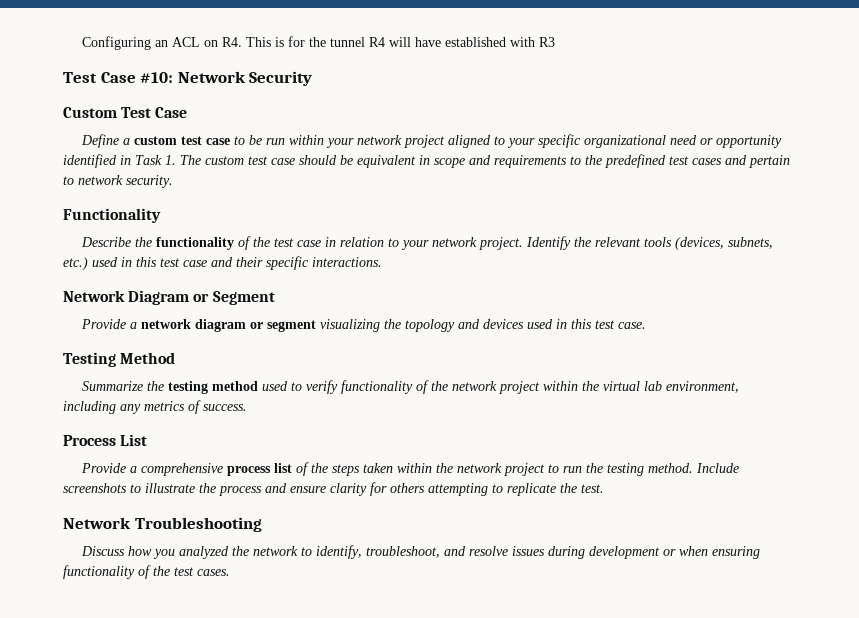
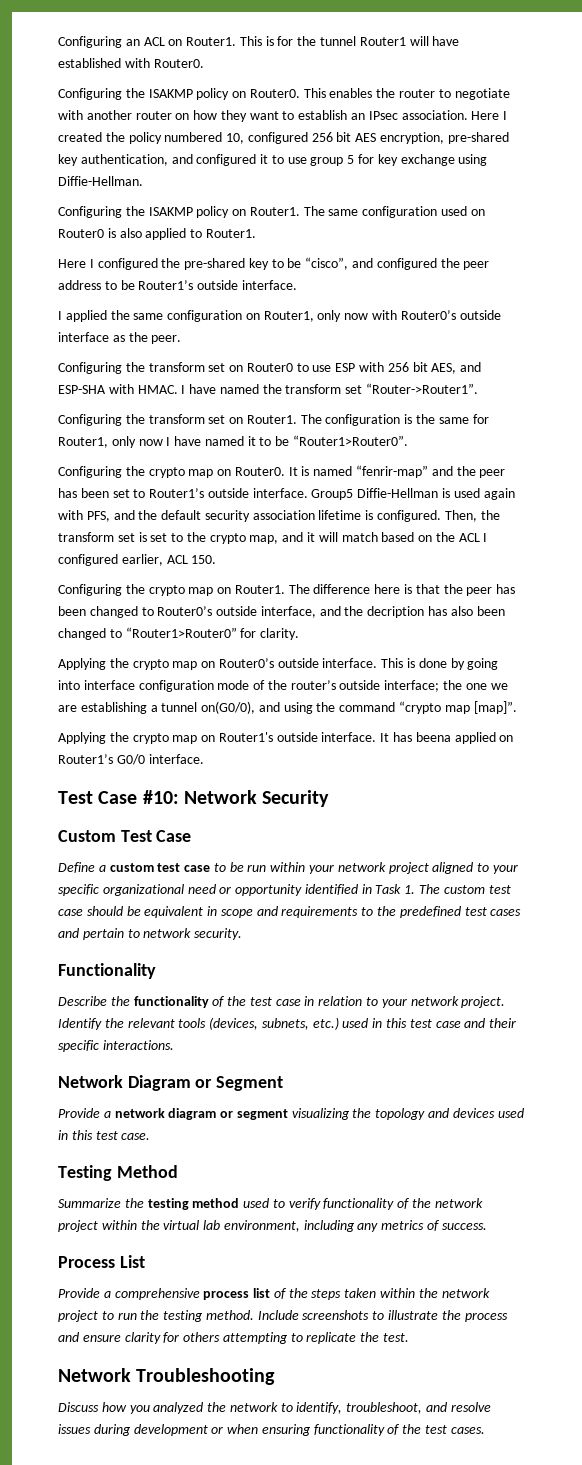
- Configuring an ACL on R4. This is for the tunnel R4 will have established with R3
+ Configuring an ACL on Router1. This is for the tunnel Router1 will have established with Router0.
+ Configuring the ISAKMP policy on Router0. This enables the router to negotiate with another router on how they want to establish an IPsec association. Here I created the policy numbered 10, configured 256 bit AES encryption, pre-shared key authentication, and configured it to use group 5 for key exchange using Diffie-Hellman.
+ Configuring the ISAKMP policy on Router1. The same configuration used on Router0 is also applied to Router1.
+ Here I configured the pre-shared key to be “cisco”, and configured the peer address to be Router1’s outside interface.
+ I applied the same configuration on Router1, only now with Router0’s outside interface as the peer.
+ Configuring the transform set on Router0 to use ESP with 256 bit AES, and ESP-SHA with HMAC. I have named the transform set “Router->Router1”.
+ Configuring the transform set on Router1. The configuration is the same for Router1, only now I have named it to be “Router1>Router0”.
+ Configuring the crypto map on Router0. It is named “fenrir-map” and the peer has been set to Router1’s outside interface. Group5 Diffie-Hellman is used again with PFS, and the default security association lifetime is configured. Then, the transform set is set to the crypto map, and it will match based on the ACL I configured earlier, ACL 150.
+ Configuring the crypto map on Router1. The difference here is that the peer has been changed to Router0’s outside interface, and the decription has also been changed to “Router1>Router0” for clarity.
+ Applying the crypto map on Router0’s outside interface. This is done by going into interface configuration mode of the router’s outside interface; the one we are establishing a tunnel on(G0/0), and using the command “crypto map [map]”.
+ Applying the crypto map on Router1's outside interface. It has beena applied on Router1’s G0/0 interface.

